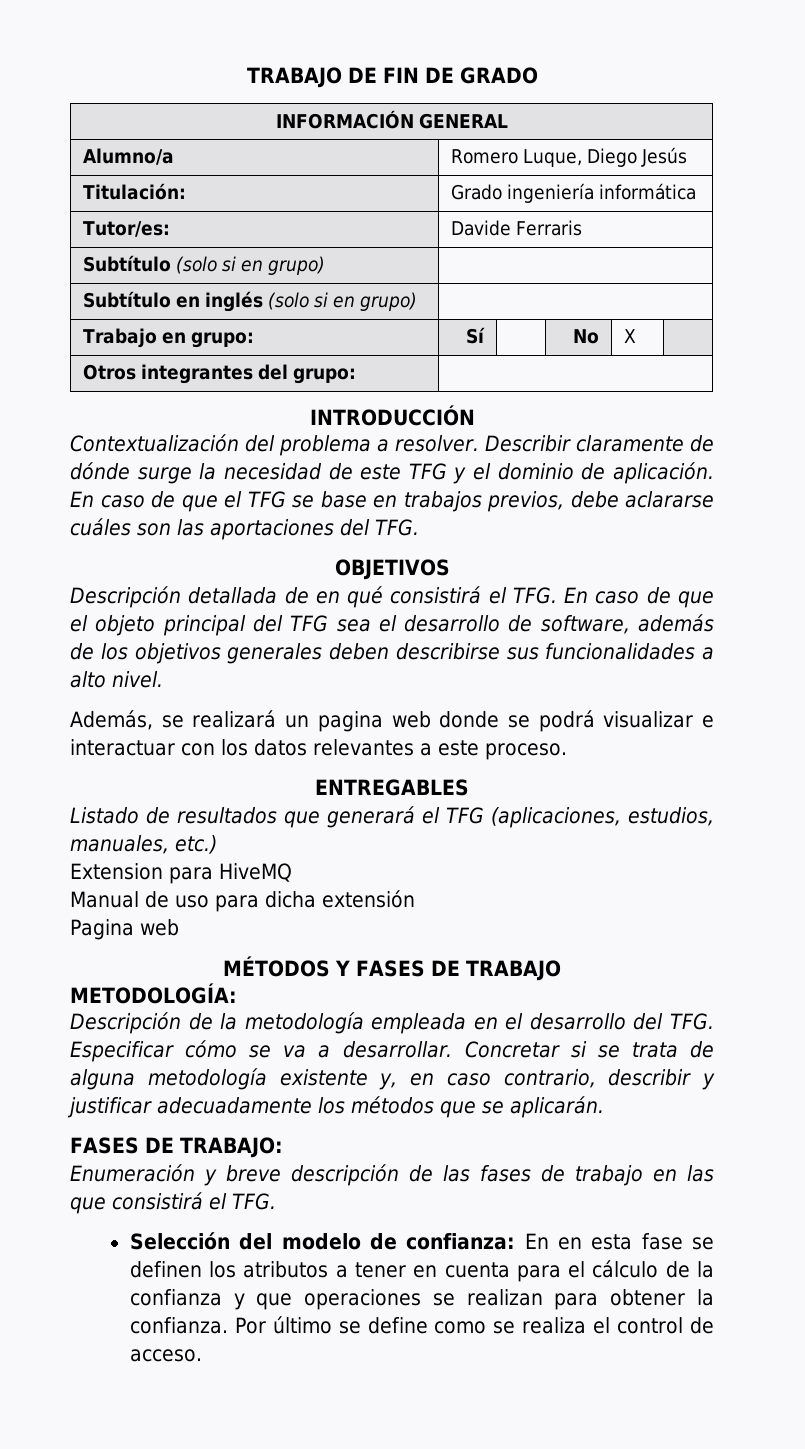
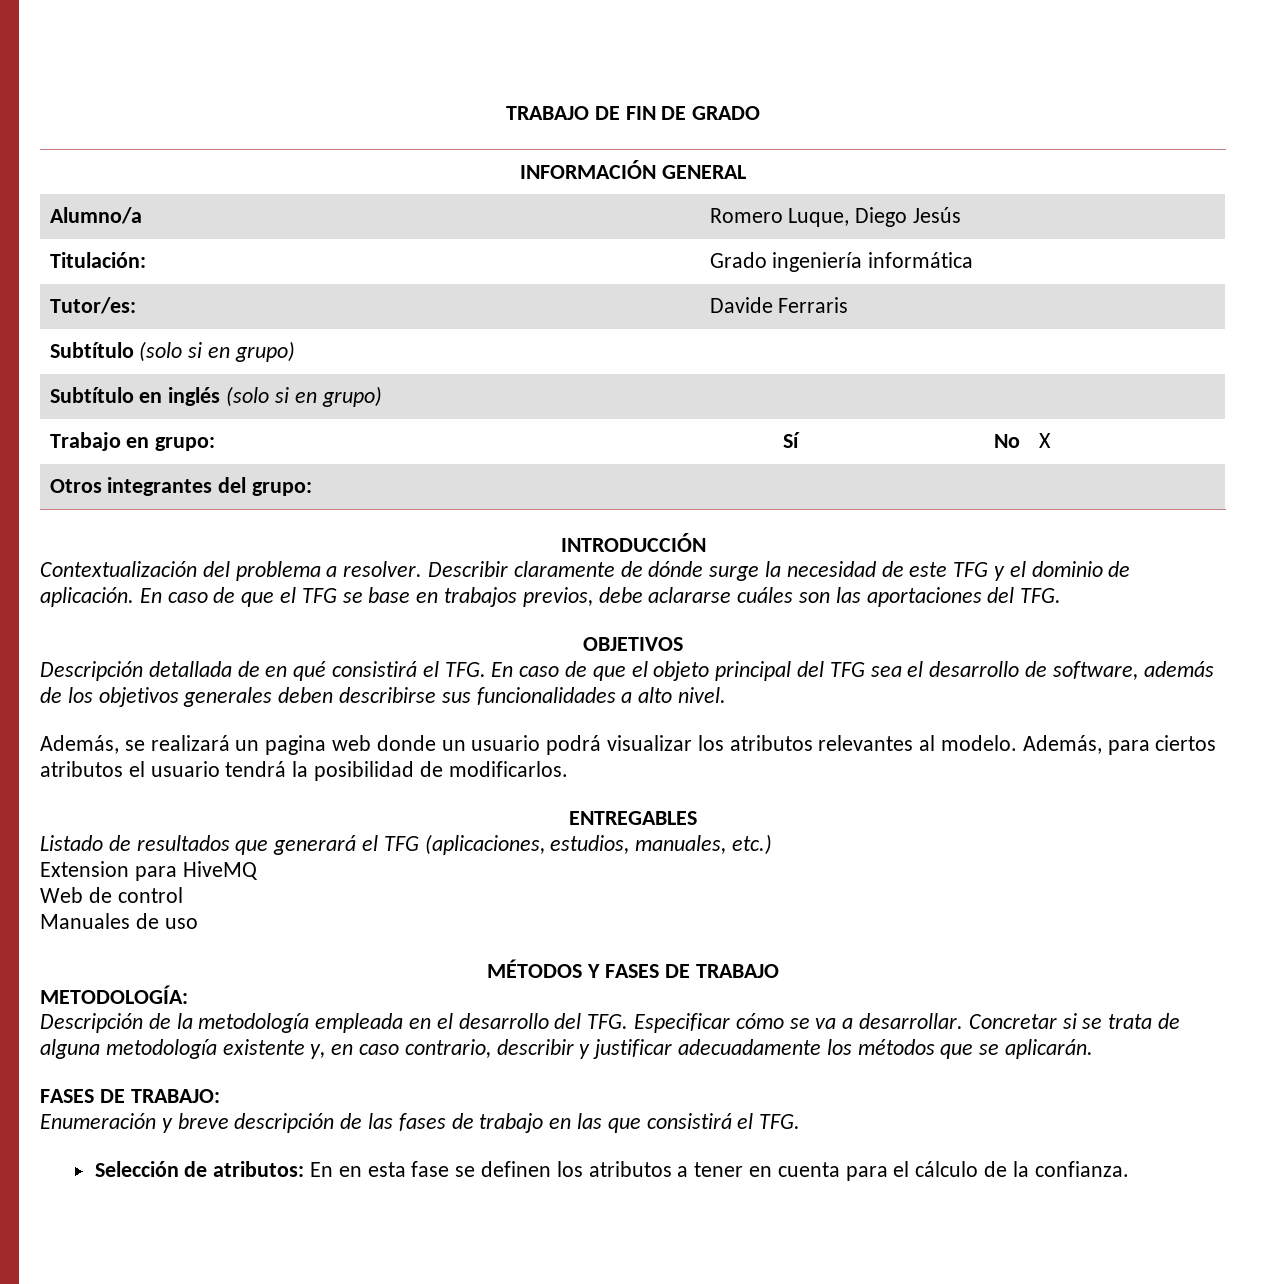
- Además, se realizará un pagina web donde se podrá visualizar e interactuar con los datos relevantes a este proceso.
+ Además, se realizará un pagina web donde un usuario podrá visualizar los atributos relevantes al modelo. Además, para ciertos atributos el usuario tendrá la posibilidad de modificarlos.
- Manual de uso para dicha extensión
- Pagina web
+ Web de control
+ Manuales de uso
- Selección del modelo de confianza: En en esta fase se definen los atributos a tener en cuenta para el cálculo de la confianza y que operaciones se realizan para obtener la confianza. Por último se define como se realiza el control de acceso.
+ Selección de atributos: En en esta fase se definen los atributos a tener en cuenta para el cálculo de la confianza.

